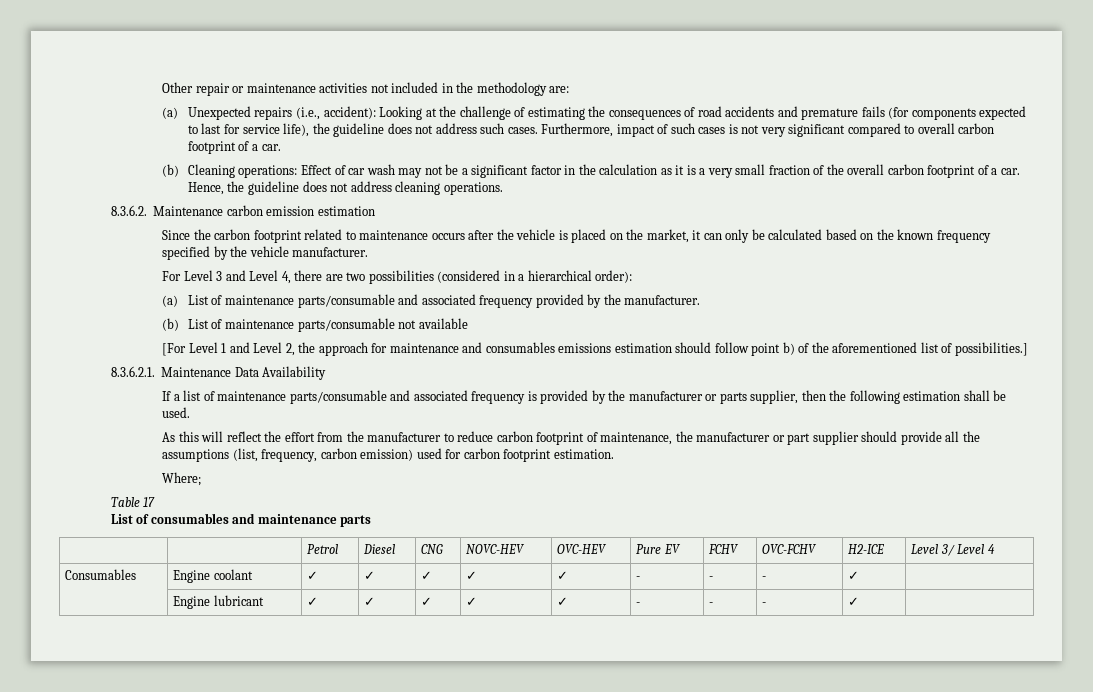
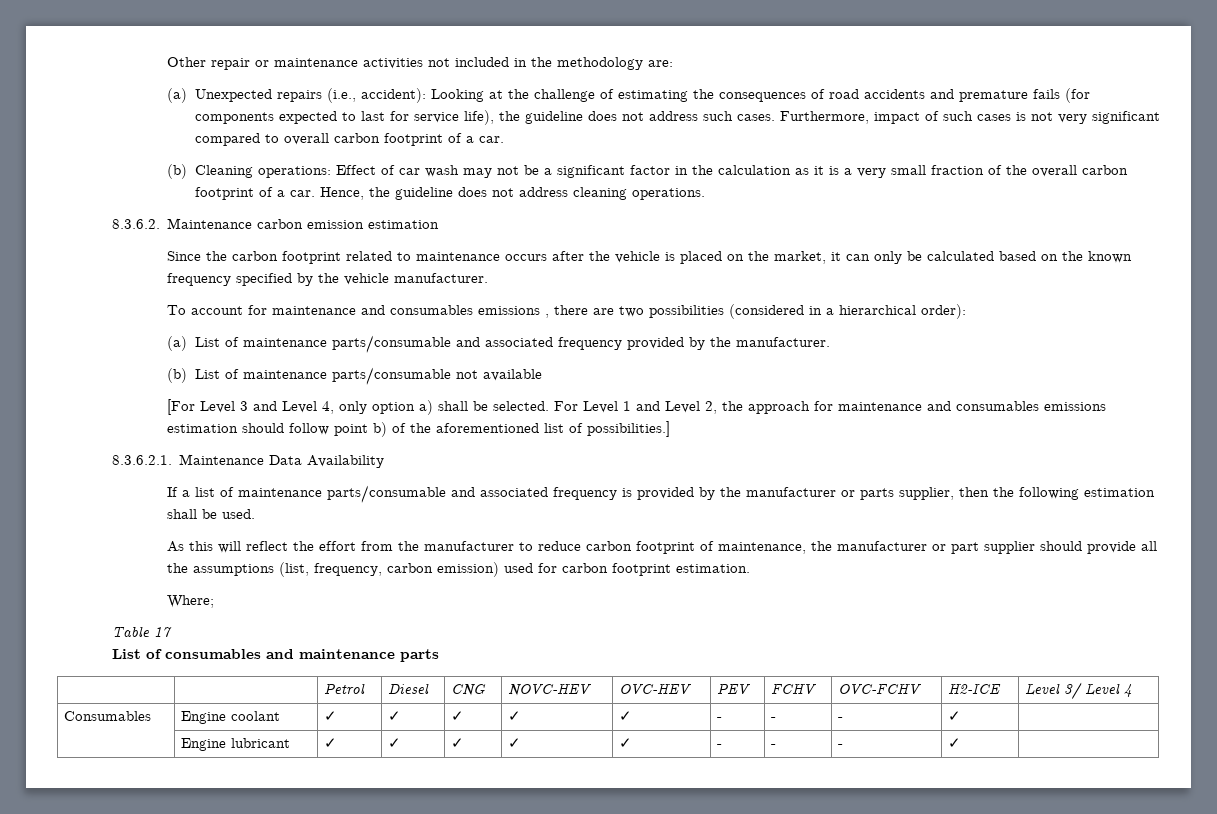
- For Level 3 and Level 4, there are two possibilities (considered in a hierarchical order):
+ To account for maintenance and consumables emissions , there are two possibilities (considered in a hierarchical order):
- [For Level 1 and Level 2, the approach for maintenance and consumables emissions estimation should follow point b) of the aforementioned list of possibilities.]
+ [For Level 3 and Level 4, only option a) shall be selected. For Level 1 and Level 2, the approach for maintenance and consumables emissions estimation should follow point b) of the aforementioned list of possibilities.]
- | | Petrol | Diesel | CNG | NOVC-HEV | OVC-HEV | Pure EV | FCHV | OVC-FCHV | H2-ICE | Level 3/ Level 4
+ | | Petrol | Diesel | CNG | NOVC-HEV | OVC-HEV | PEV | FCHV | OVC-FCHV | H2-ICE | Level 3/ Level 4

